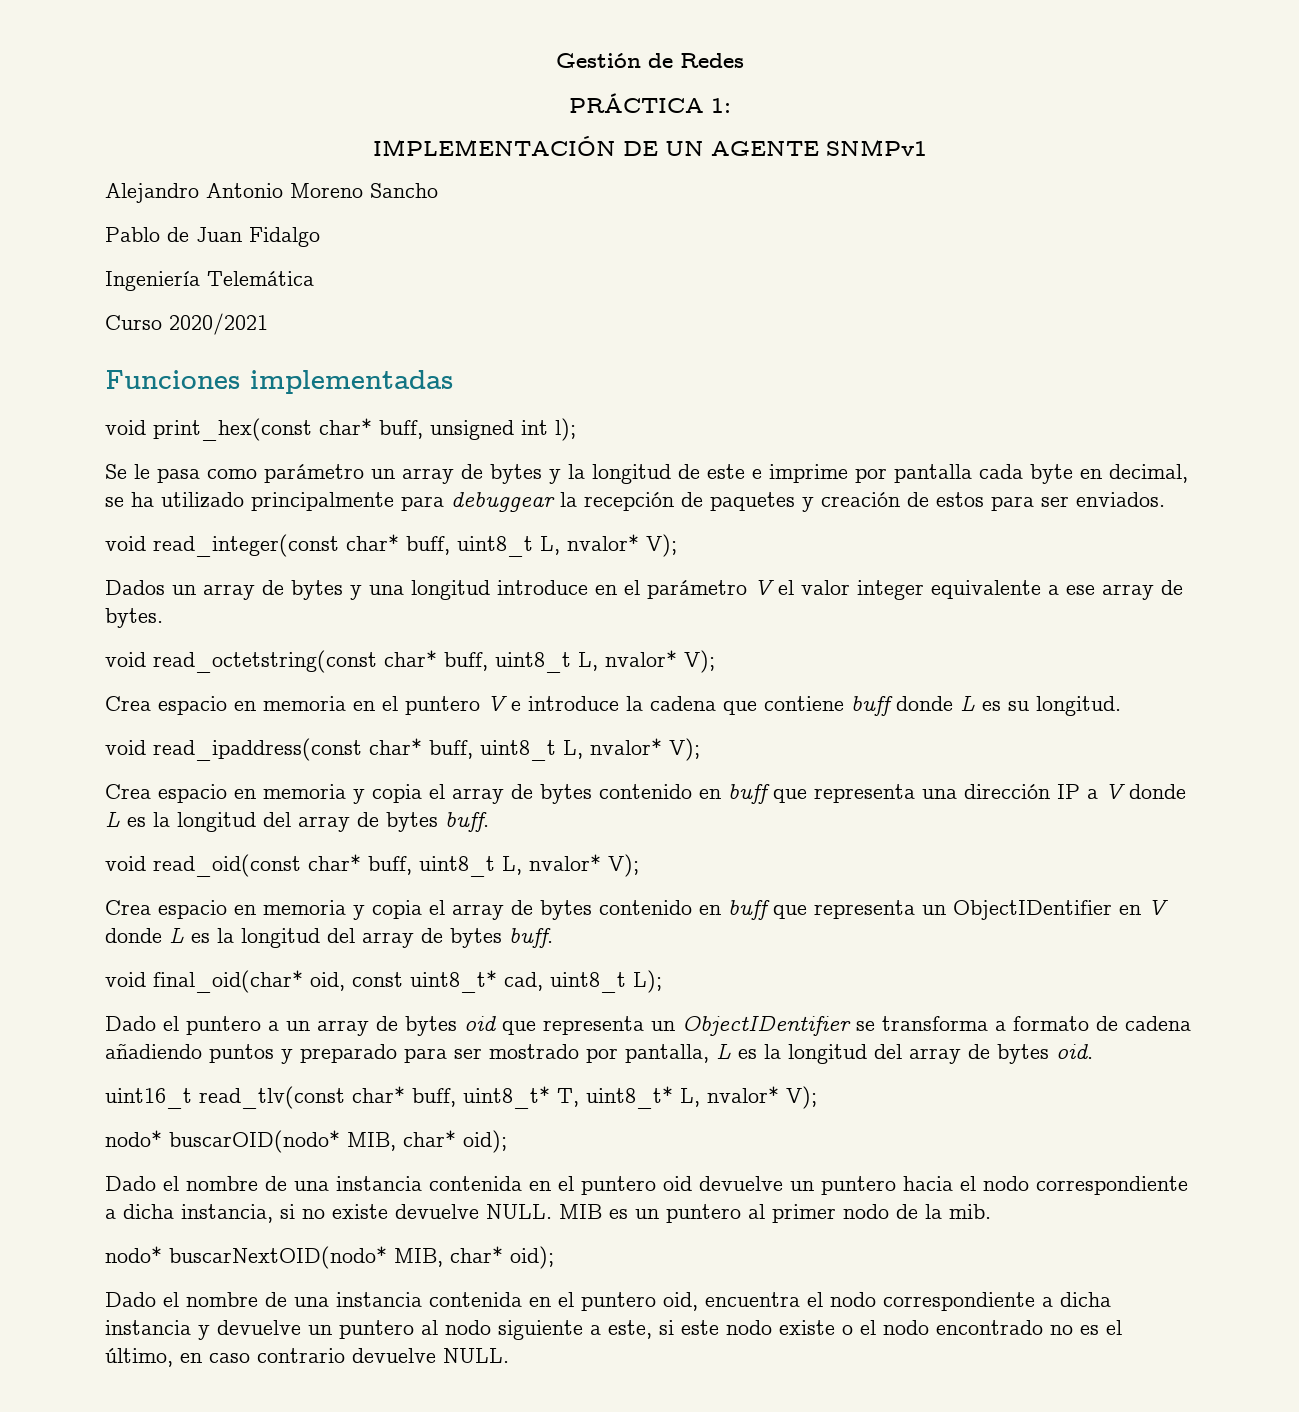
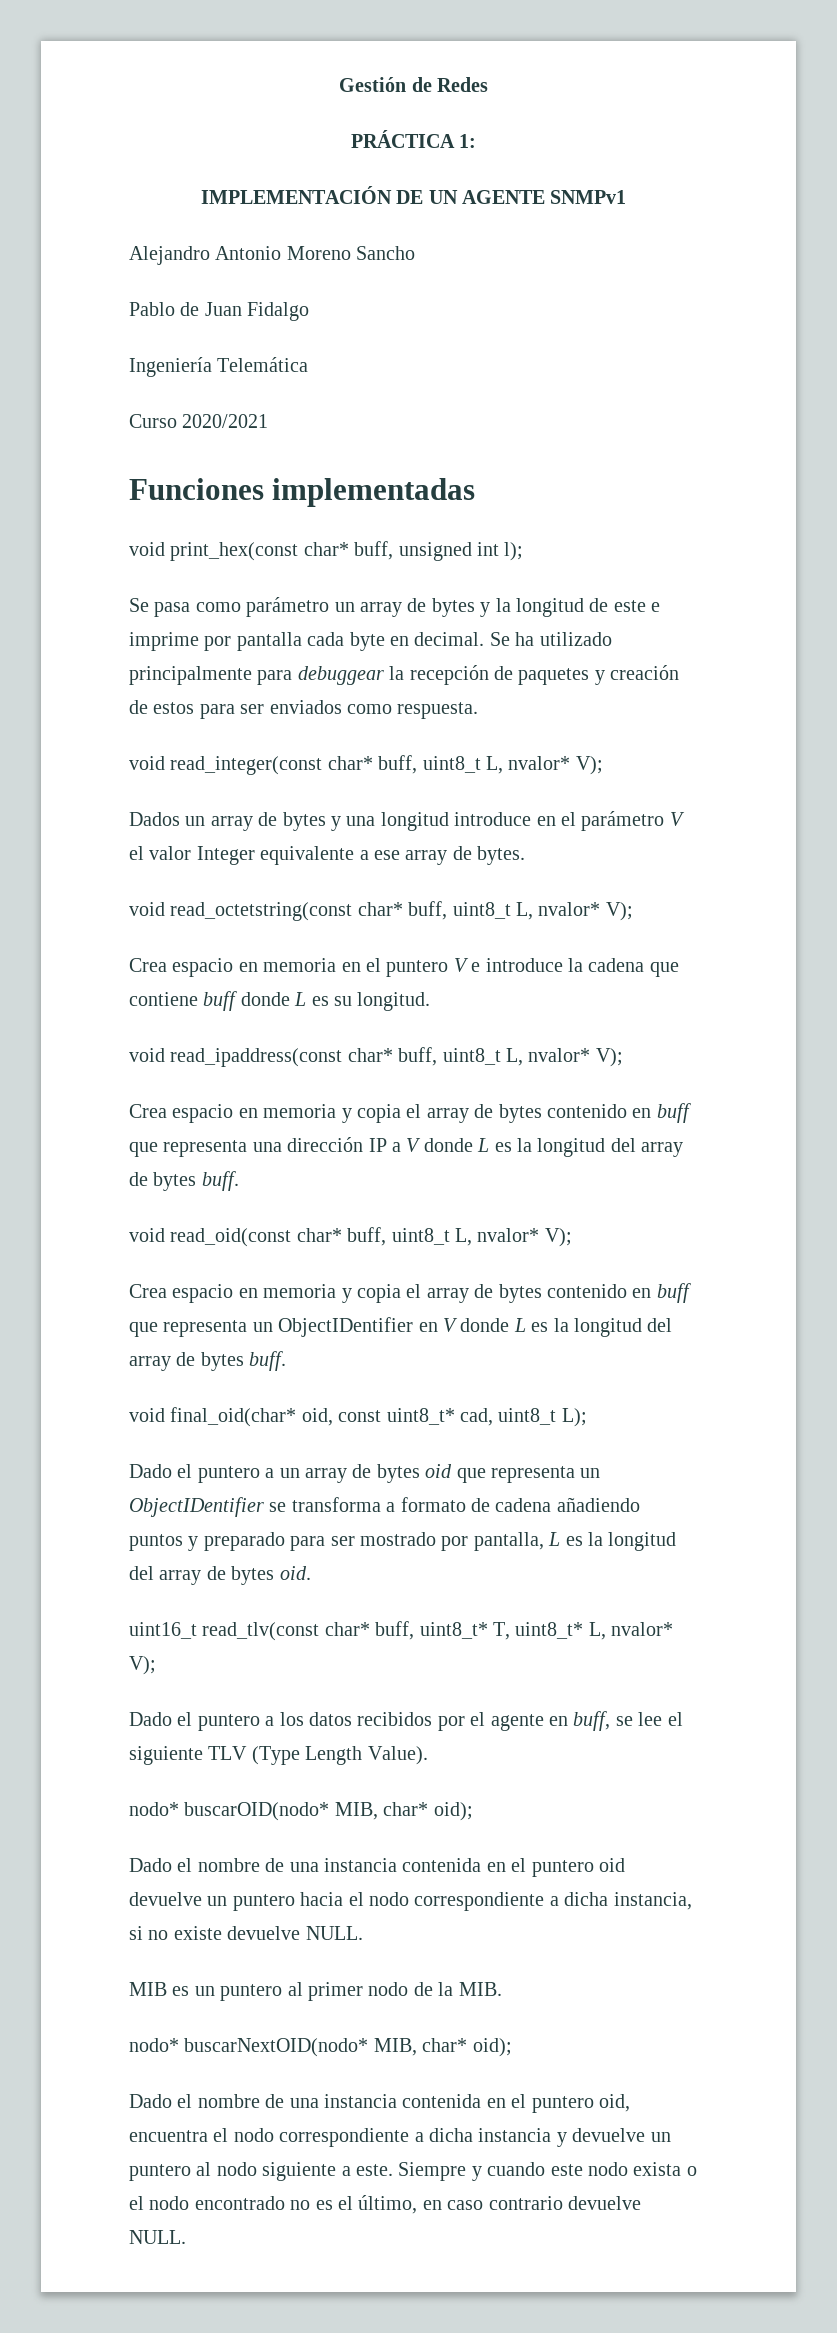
- Se le pasa como parámetro un array de bytes y la longitud de este e imprime por pantalla cada byte en decimal, se ha utilizado principalmente para debuggear la recepción de paquetes y creación de estos para ser enviados.
+ Se pasa como parámetro un array de bytes y la longitud de este e imprime por pantalla cada byte en decimal. Se ha utilizado principalmente para debuggear la recepción de paquetes y creación de estos para ser enviados como respuesta.
- Dados un array de bytes y una longitud introduce en el parámetro V el valor integer equivalente a ese array de bytes.
+ Dados un array de bytes y una longitud introduce en el parámetro V el valor Integer equivalente a ese array de bytes.
+ Dado el puntero a los datos recibidos por el agente en buff, se lee el siguiente TLV (Type Length Value).
- Dado el nombre de una instancia contenida en el puntero oid devuelve un puntero hacia el nodo correspondiente a dicha instancia, si no existe devuelve NULL. MIB es un puntero al primer nodo de la mib.
+ Dado el nombre de una instancia contenida en el puntero oid devuelve un puntero hacia el nodo correspondiente a dicha instancia, si no existe devuelve NULL.
+ MIB es un puntero al primer nodo de la MIB.
- Dado el nombre de una instancia contenida en el puntero oid, encuentra el nodo correspondiente a dicha instancia y devuelve un puntero al nodo siguiente a este, si este nodo existe o el nodo encontrado no es el último, en caso contrario devuelve NULL.
+ Dado el nombre de una instancia contenida en el puntero oid, encuentra el nodo correspondiente a dicha instancia y devuelve un puntero al nodo siguiente a este. Siempre y cuando este nodo exista o el nodo encontrado no es el último, en caso contrario devuelve NULL.

